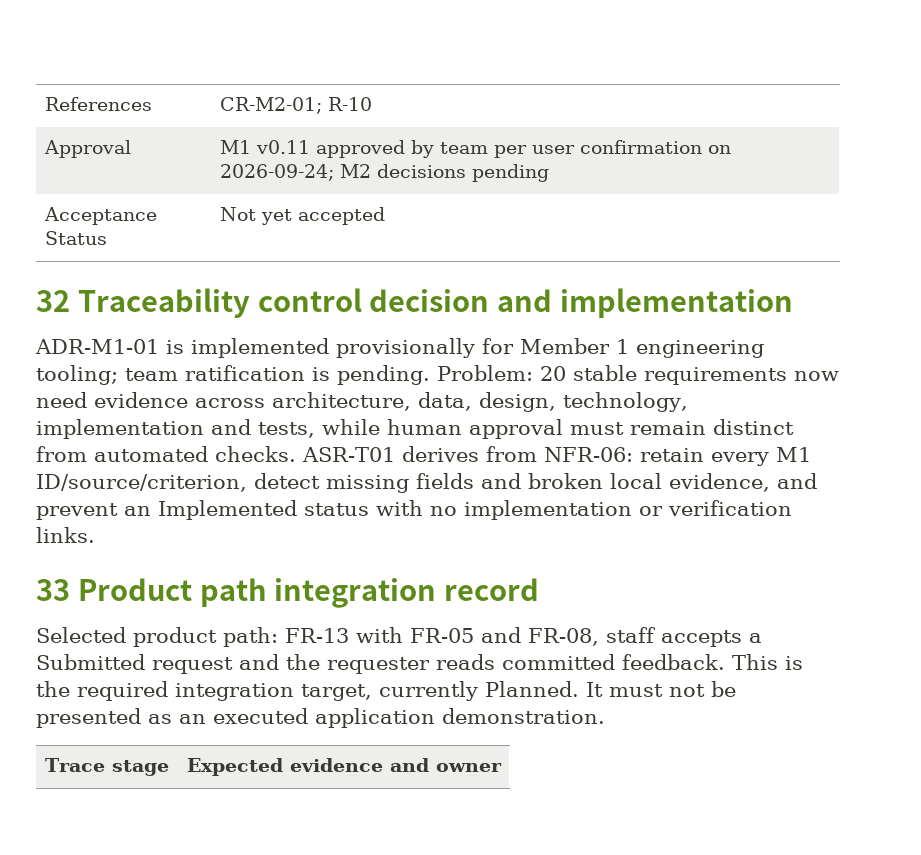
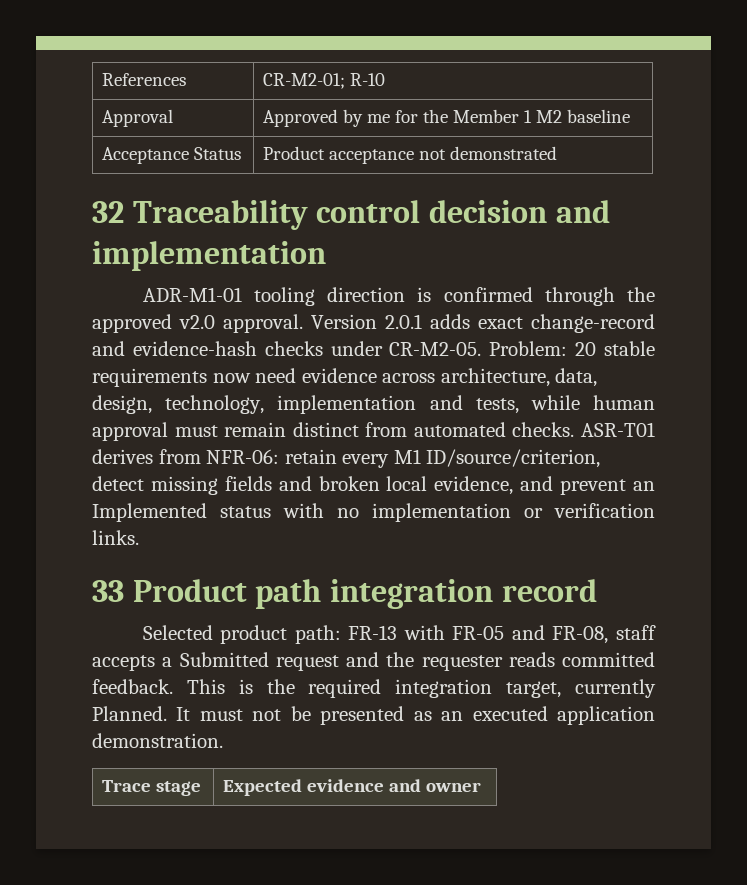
- Approval | M1 v0.11 approved by team per user confirmation on 2026-09-24; M2 decisions pending
- Acceptance Status | Not yet accepted
+ Approval | Approved by me for the Member 1 M2 baseline
+ Acceptance Status | Product acceptance not demonstrated
- ADR-M1-01 is implemented provisionally for Member 1 engineering tooling; team ratification is pending.
+ ADR-M1-01 tooling direction is confirmed through the approved v2.0 approval. Version 2.0.1 adds exact change-record and evidence-hash checks under CR-M2-05.

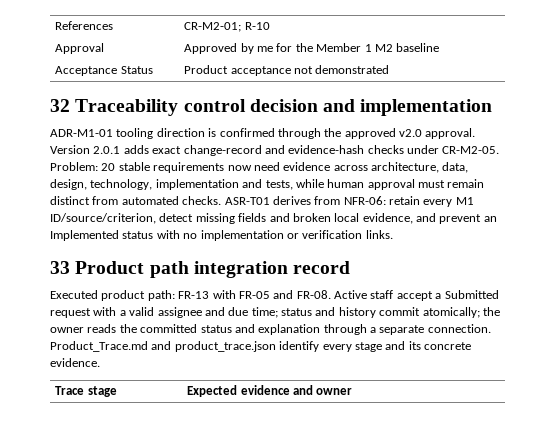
- Selected product path: FR-13 with FR-05 and FR-08, staff accepts a Submitted request and the requester reads committed feedback. This is the required integration target, currently Planned. It must not be presented as an executed application demonstration.
+ Executed product path: FR-13 with FR-05 and FR-08. Active staff accept a Submitted request with a valid assignee and due time; status and history commit atomically; the owner reads the committed status and explanation through a separate connection. Product_Trace.md and product_trace.json identify every stage and its concrete evidence.

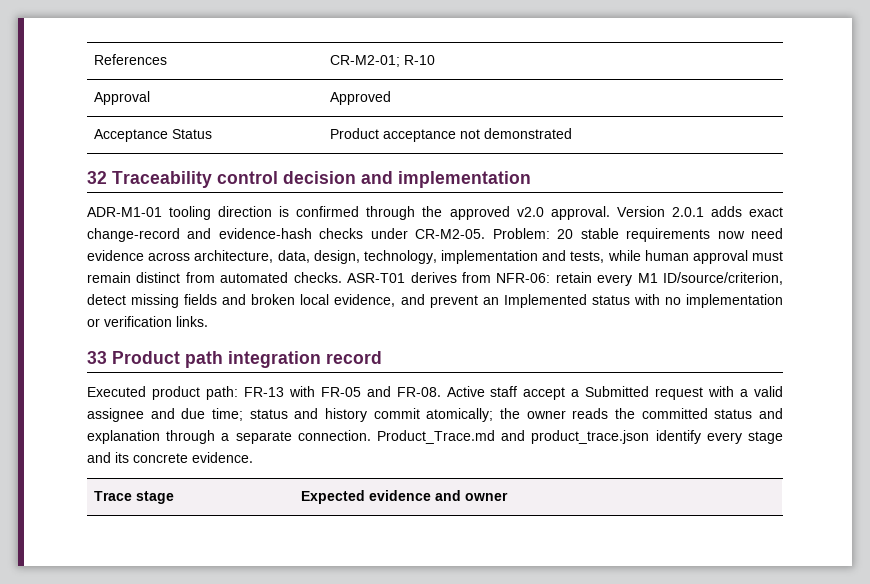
- Approval | Approved by me for the Member 1 M2 baseline
+ Approval | Approved

